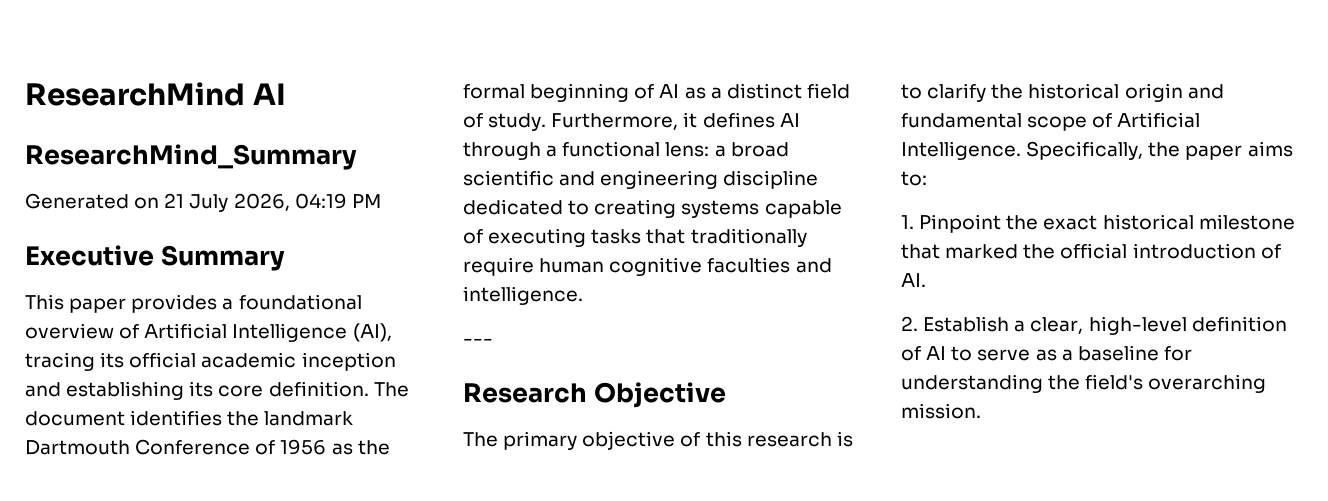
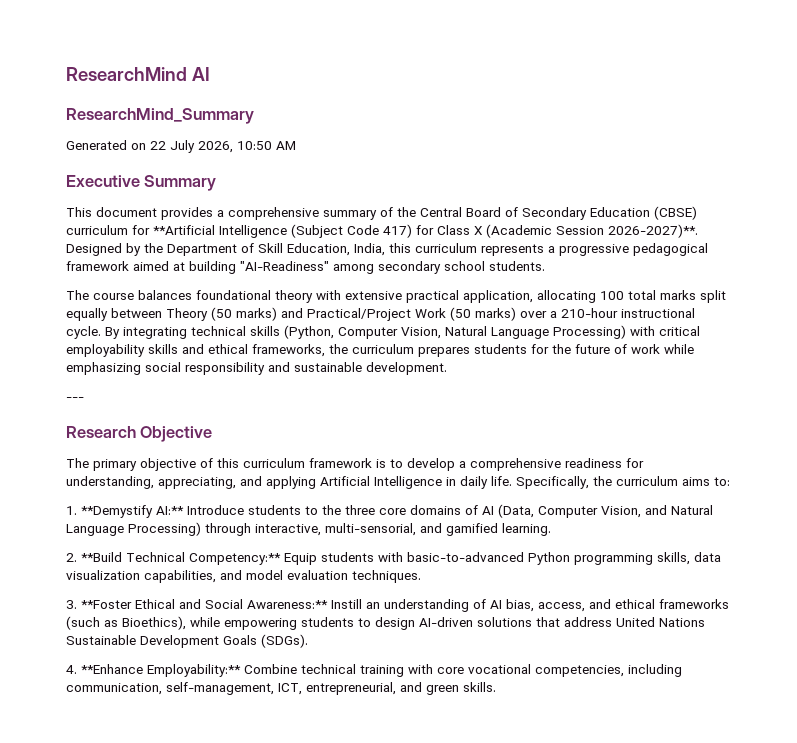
- Generated on 21 July 2026, 04:19 PM
+ Generated on 22 July 2026, 10:50 AM
- This paper provides a foundational overview of Artificial Intelligence (AI), tracing its official academic inception and establishing its core definition. The document identifies the landmark Dartmouth Conference of 1956 as the formal beginning of AI as a distinct field of study. Furthermore, it defines AI through a functional lens: a broad scientific and engineering discipline dedicated to creating systems capable of executing tasks that traditionally require human cognitive faculties and intelligence.
+ This document provides a comprehensive summary of the Central Board of Secondary Education (CBSE) curriculum for **Artificial Intelligence (Subject Code 417) for Class X (Academic Session 2026-2027)**. Designed by the Department of Skill Education, India, this curriculum represents a progressive pedagogical framework aimed at building "AI-Readiness" among secondary school students.
+ The course balances foundational theory with extensive practical application, allocating 100 total marks split equally between Theory (50 marks) and Practical/Project Work (50 marks) over a 210-hour instructional cycle. By integrating technical skills (Python, Computer Vision, Natural Language Processing) with critical employability skills and ethical frameworks, the curriculum prepares students for the future of work while emphasizing social responsibility and sustainable development.
- The primary objective of this research is to clarify the historical origin and fundamental scope of Artificial Intelligence.
+ The primary objective of this curriculum framework is to develop a comprehensive readiness for understanding, appreciating, and applying Artificial Intelligence in daily life.
- Specifically, the paper aims to:
+ Specifically, the curriculum aims to:
- 1. Pinpoint the exact historical milestone that marked the official introduction of AI.
- 2. Establish a clear, high-level definition of AI to serve as a baseline for understanding the field's overarching mission.
+ 1. **Demystify AI:** Introduce students to the three core domains of AI (Data, Computer Vision, and Natural Language Processing) through interactive, multi-sensorial, and gamified learning.
+ 2. **Build Technical Competency:** Equip students with basic-to-advanced Python programming skills, data visualization capabilities, and model evaluation techniques.
+ 3. **Foster Ethical and Social Awareness:** Instill an understanding of AI bias, access, and ethical frameworks (such as Bioethics), while empowering students to design AI-driven solutions that address United Nations Sustainable Development Goals (SDGs).
+ 4. **Enhance Employability:** Combine technical training with core vocational competencies, including communication, self-management, ICT, entrepreneurial, and green skills.

